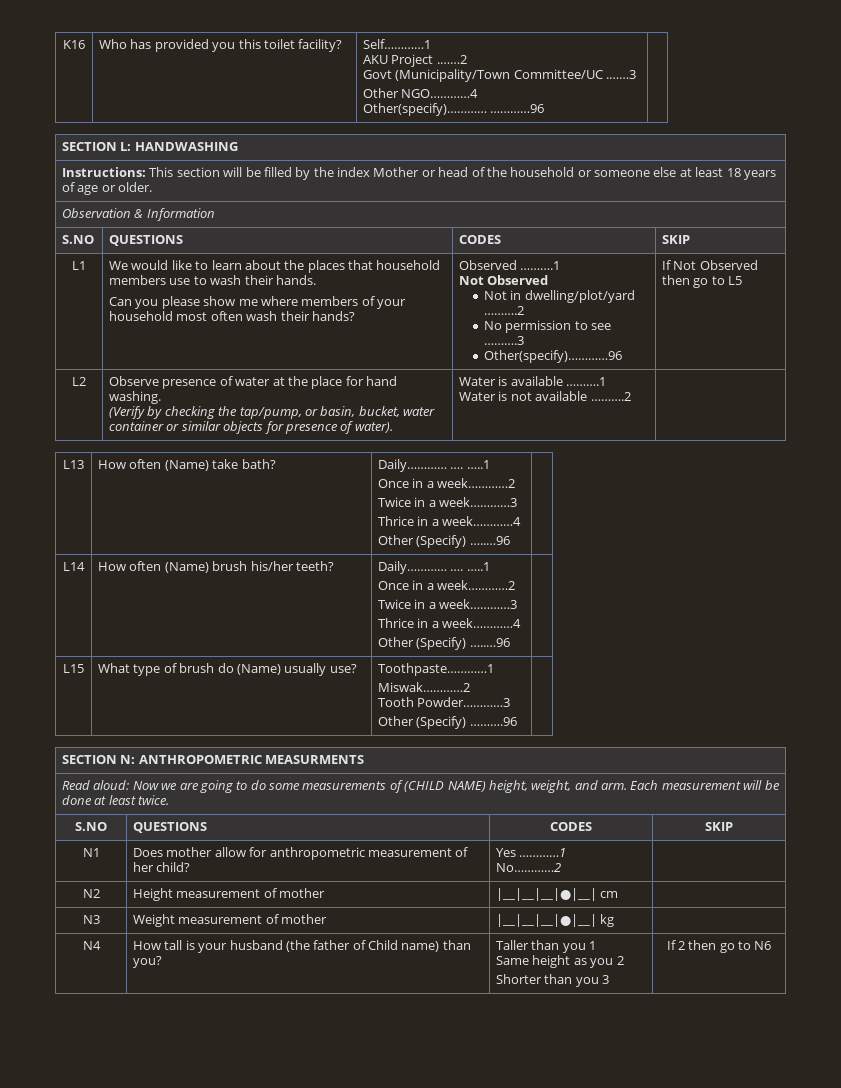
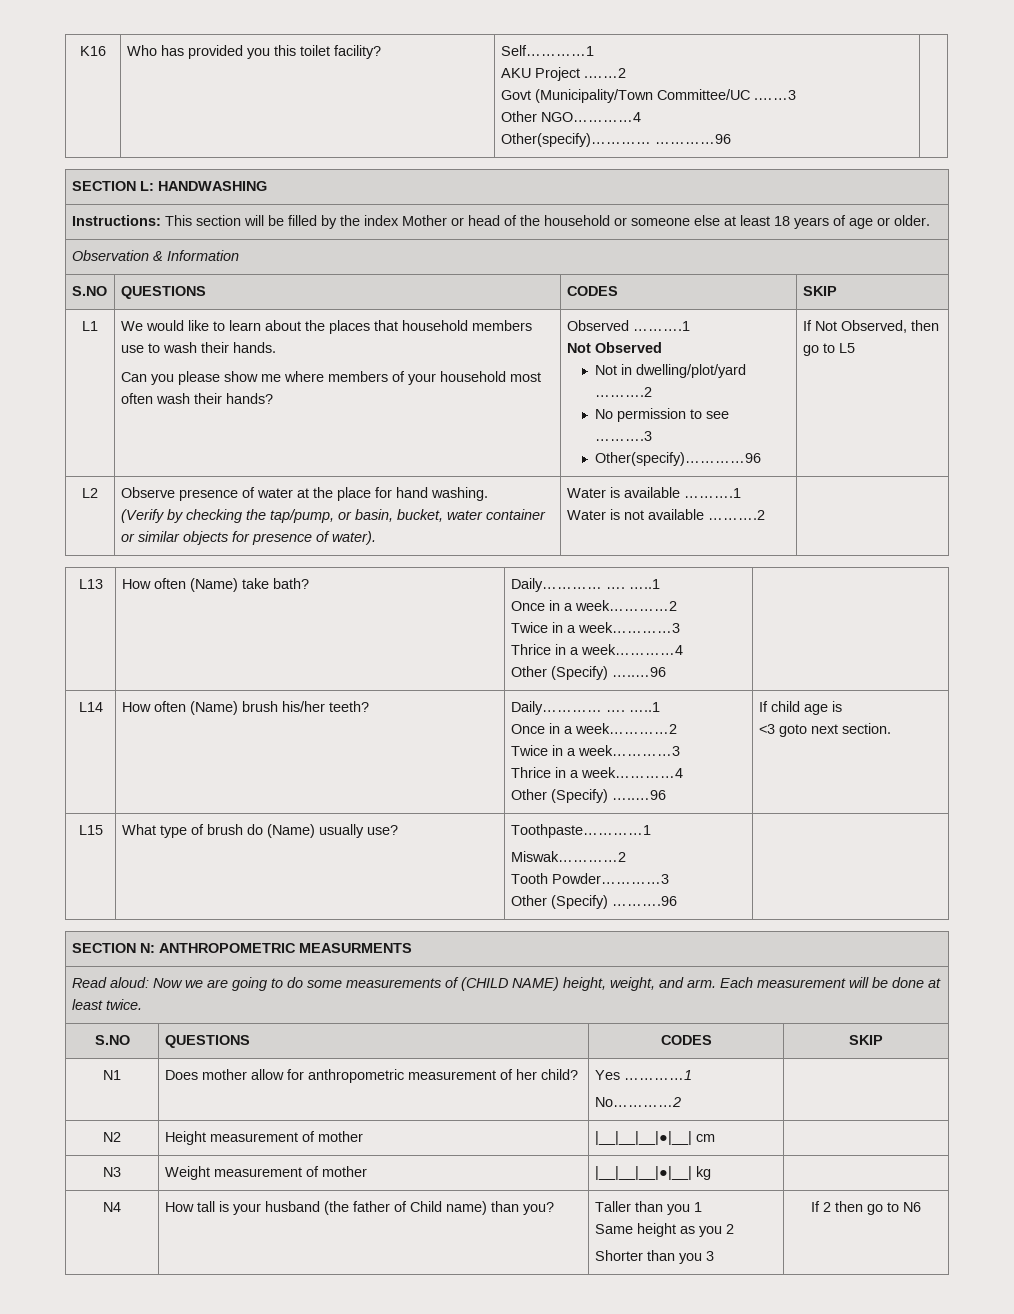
- If Not Observed then go to L5
+ If Not Observed, then go to L5
  L14 | How often (Name) brush his/her teeth? | Daily………… …. …..1
  Once in a week…………2
  Twice in a week…………3
  Thrice in a week…………4
- Other (Specify) …..…96 |
+ Other (Specify) …..…96 | If child age is
+ <3 goto next section.

